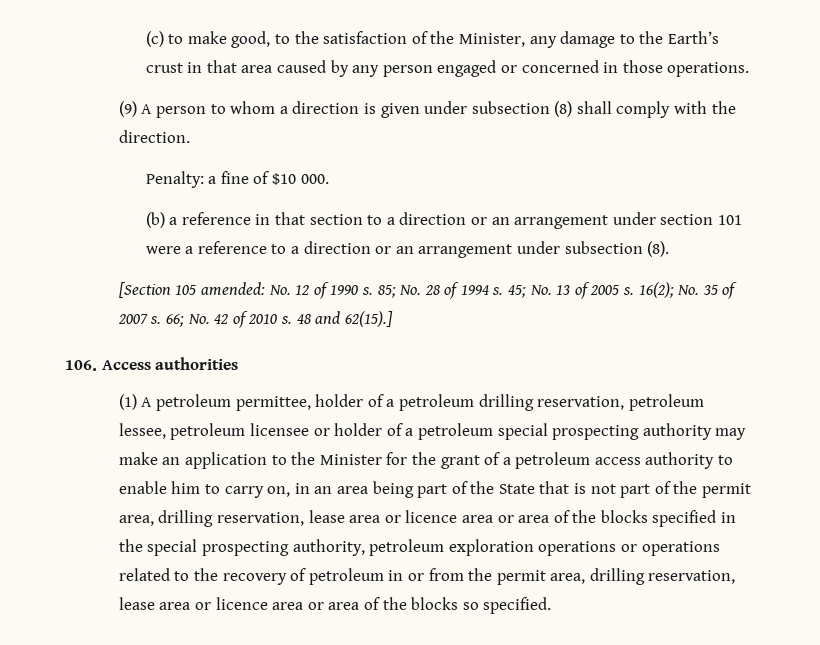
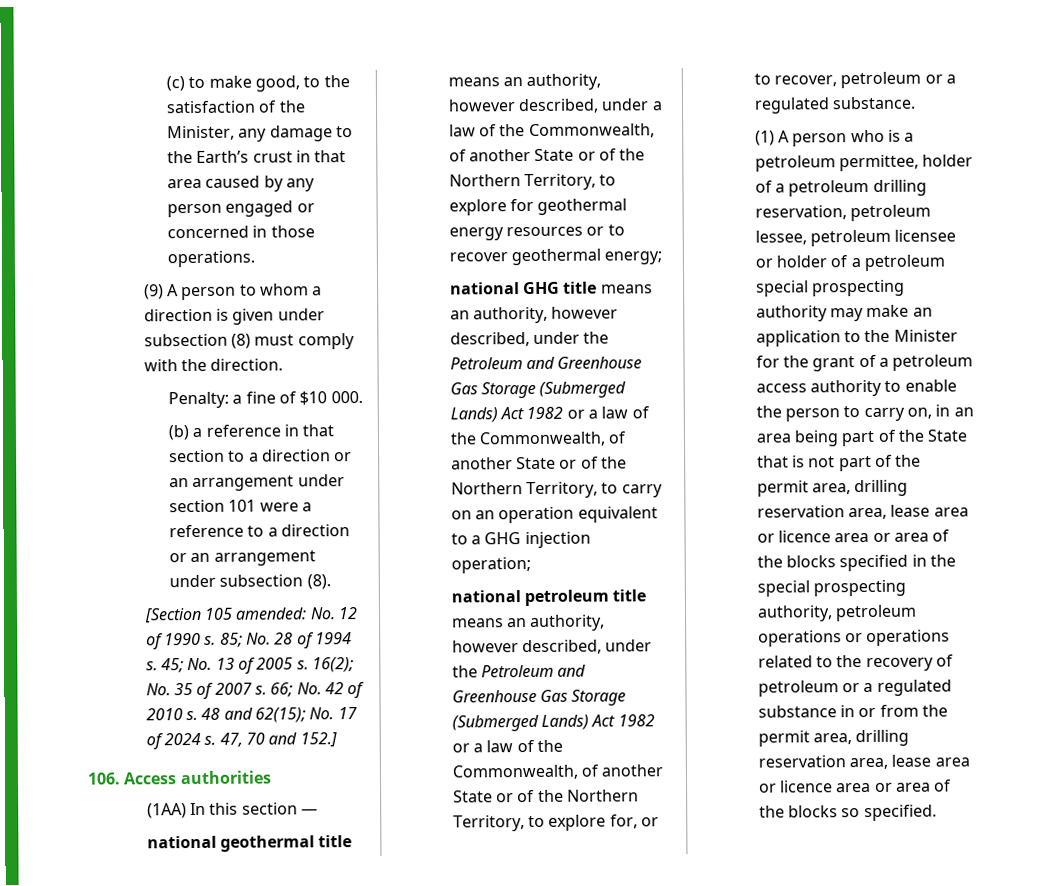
- (9) A person to whom a direction is given under subsection (8) shall comply with the direction.
+ (9) A person to whom a direction is given under subsection (8) must comply with the direction.
- 48 and 62(15).]
+ 48 and 62(15); No. 17 of 2024 s. 47, 70 and 152.]
  106. Access authorities
- (1) A petroleum permittee, holder of a petroleum drilling reservation, petroleum lessee, petroleum licensee or holder of a petroleum special prospecting authority may make an application to the Minister for the grant of a petroleum access authority to enable him to carry on, in an area being part of the State that is not part of the permit area, drilling reservation, lease area or licence area or area of the blocks specified in the special prospecting authority, petroleum exploration operations or operations related to the recovery of petroleum in or from the permit area, drilling reservation, lease area or licence area or area of the blocks so specified.
+ (1AA) In this section —
+ national geothermal title means an authority, however described, under a law of the Commonwealth, of another State or of the Northern Territory, to explore for geothermal energy resources or to recover geothermal energy;
+ national GHG title means an authority, however described, under the Petroleum and Greenhouse Gas Storage (Submerged Lands) Act 1982 or a law of the Commonwealth, of another State or of the Northern Territory, to carry on an operation equivalent to a GHG injection operation;
+ national petroleum title means an authority, however described, under the Petroleum and Greenhouse Gas Storage (Submerged Lands) Act 1982 or a law of the Commonwealth, of another State or of the Northern Territory, to explore for, or to recover, petroleum or a regulated substance.
+ (1) A person who is a petroleum permittee, holder of a petroleum drilling reservation, petroleum lessee, petroleum licensee or holder of a petroleum special prospecting authority may make an application to the Minister for the grant of a petroleum access authority to enable the person to carry on, in an area being part of the State that is not part of the permit area, drilling reservation area, lease area or licence area or area of the blocks specified in the special prospecting authority, petroleum operations or operations related to the recovery of petroleum or a regulated substance in or from the permit area, drilling reservation area, lease area or licence area or area of the blocks so specified.

